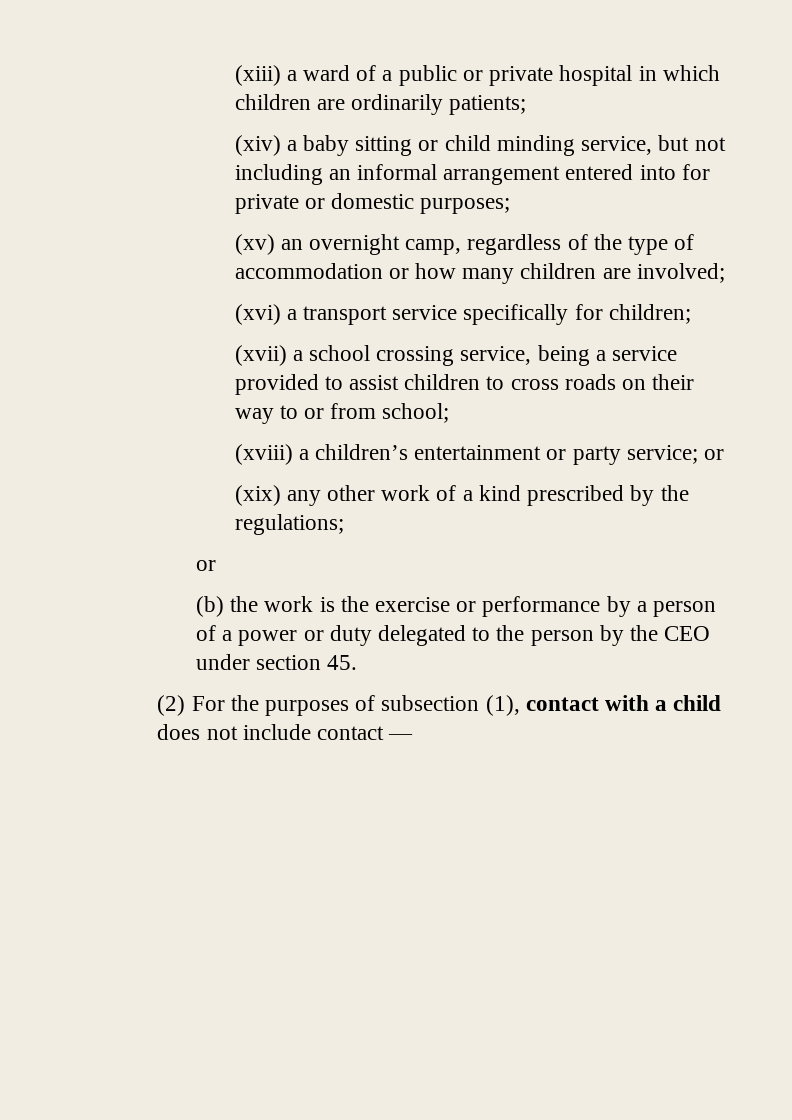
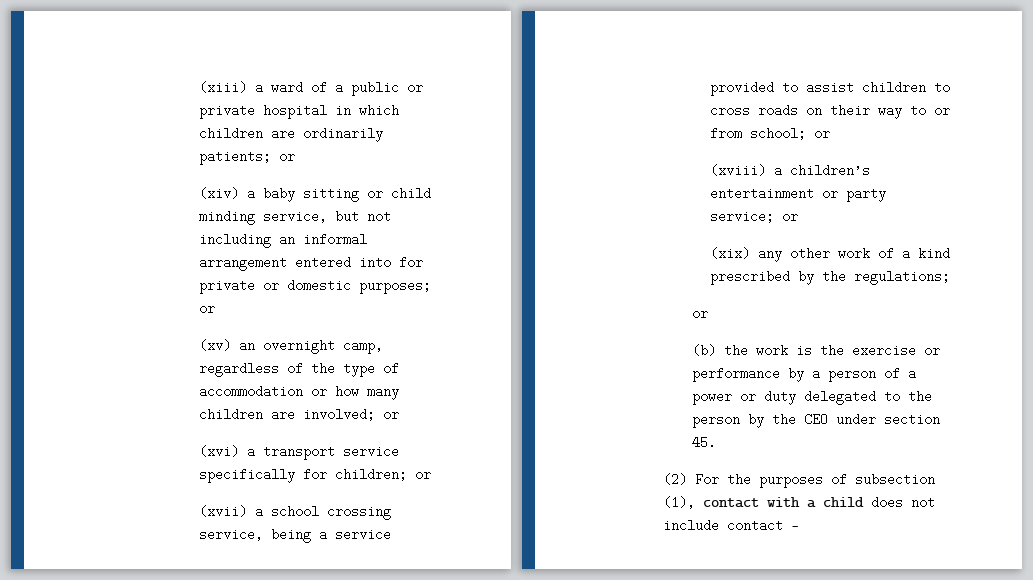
- (xiii) a ward of a public or private hospital in which children are ordinarily patients;
+ (xiii) a ward of a public or private hospital in which children are ordinarily patients; or
- (xiv) a baby sitting or child minding service, but not including an informal arrangement entered into for private or domestic purposes;
+ (xiv) a baby sitting or child minding service, but not including an informal arrangement entered into for private or domestic purposes; or
- (xv) an overnight camp, regardless of the type of accommodation or how many children are involved;
+ (xv) an overnight camp, regardless of the type of accommodation or how many children are involved; or
- (xvi) a transport service specifically for children;
+ (xvi) a transport service specifically for children; or
- (xvii) a school crossing service, being a service provided to assist children to cross roads on their way to or from school;
+ (xvii) a school crossing service, being a service provided to assist children to cross roads on their way to or from school; or

